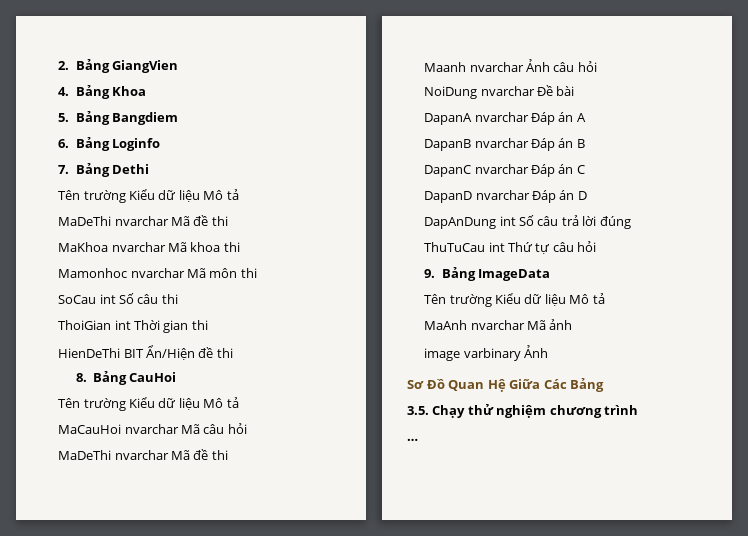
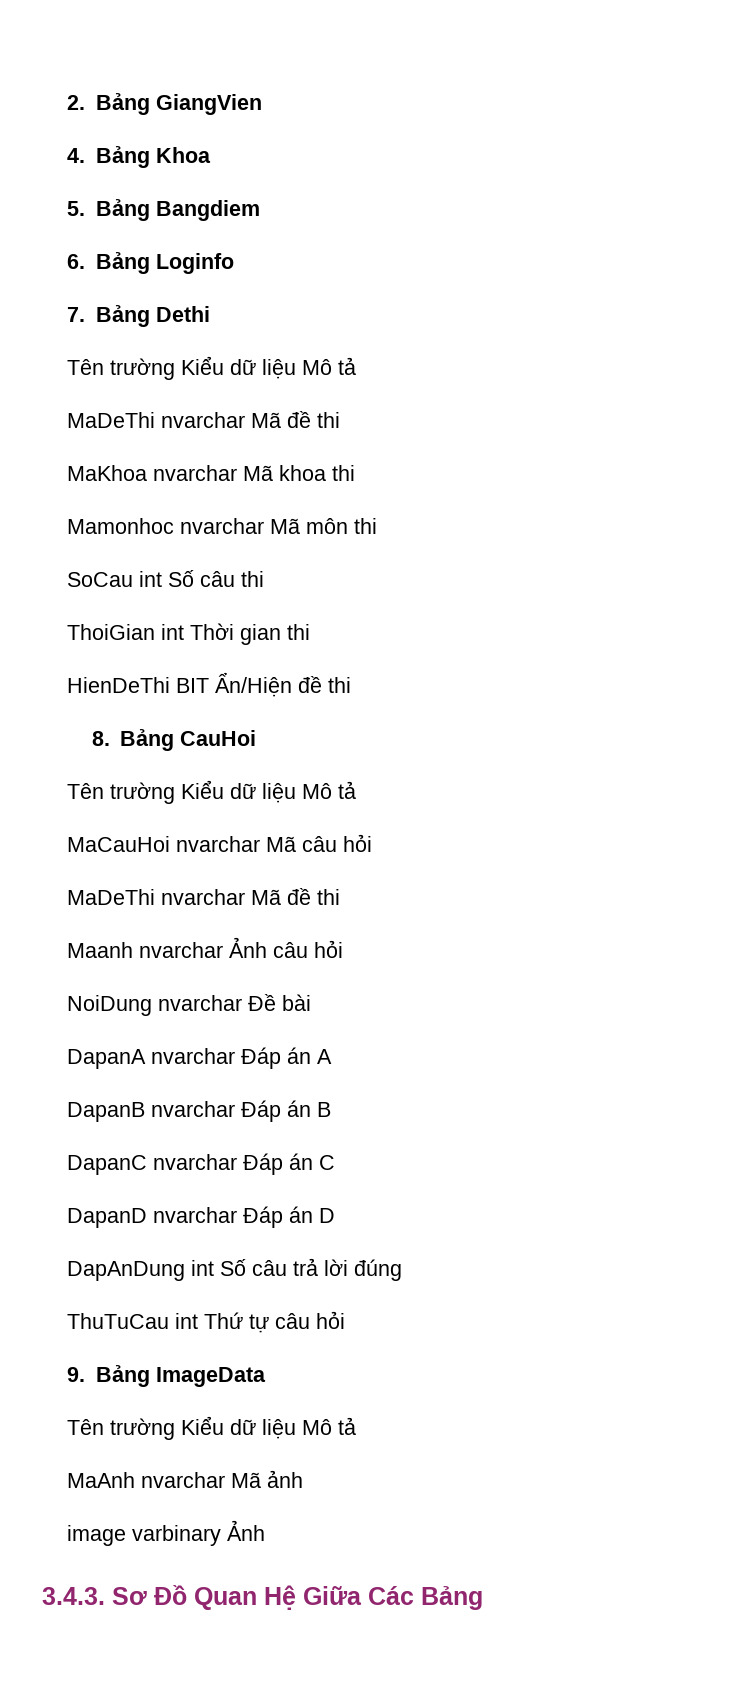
- Sơ Đồ Quan Hệ Giữa Các Bảng
+ 3.4.3. Sơ Đồ Quan Hệ Giữa Các Bảng
- 3.5. Chạy thử nghiệm chương trình
- …

